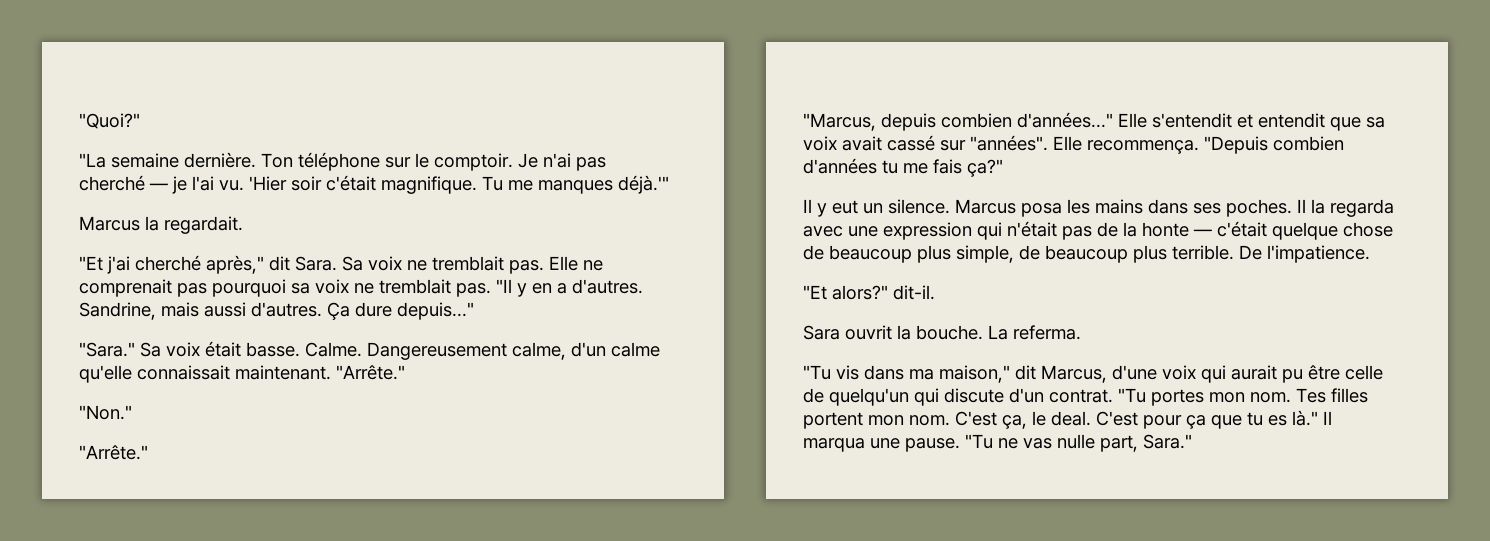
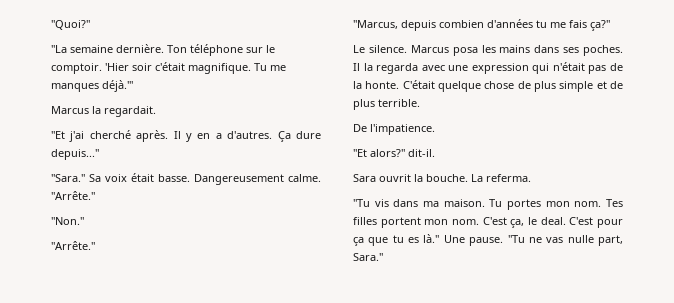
- Je n'ai pas cherché — je l'ai vu.
- "Et j'ai cherché après," dit Sara. Sa voix ne tremblait pas. Elle ne comprenait pas pourquoi sa voix ne tremblait pas. "Il y en a d'autres. Sandrine, mais aussi d'autres.
+ "Et j'ai cherché après. Il y en a d'autres.
- Calme. Dangereusement calme, d'un calme qu'elle connaissait maintenant.
+ Dangereusement calme.
- "Marcus, depuis combien d'années..." Elle s'entendit et entendit que sa voix avait cassé sur "années". Elle recommença. "Depuis combien d'années tu me fais ça?"
+ "Marcus, depuis combien d'années tu me fais ça?"
- Il y eut un silence.
+ Le silence.
- Il la regarda avec une expression qui n'était pas de la honte — c'était quelque chose de beaucoup plus simple, de beaucoup plus terrible. De l'impatience.
+ Il la regarda avec une expression qui n'était pas de la honte. C'était quelque chose de plus simple et de plus terrible.
+ De l'impatience.
- "Tu vis dans ma maison," dit Marcus, d'une voix qui aurait pu être celle de quelqu'un qui discute d'un contrat. "Tu portes mon nom.
+ "Tu vis dans ma maison. Tu portes mon nom.
- Il marqua une pause.
+ Une pause.

